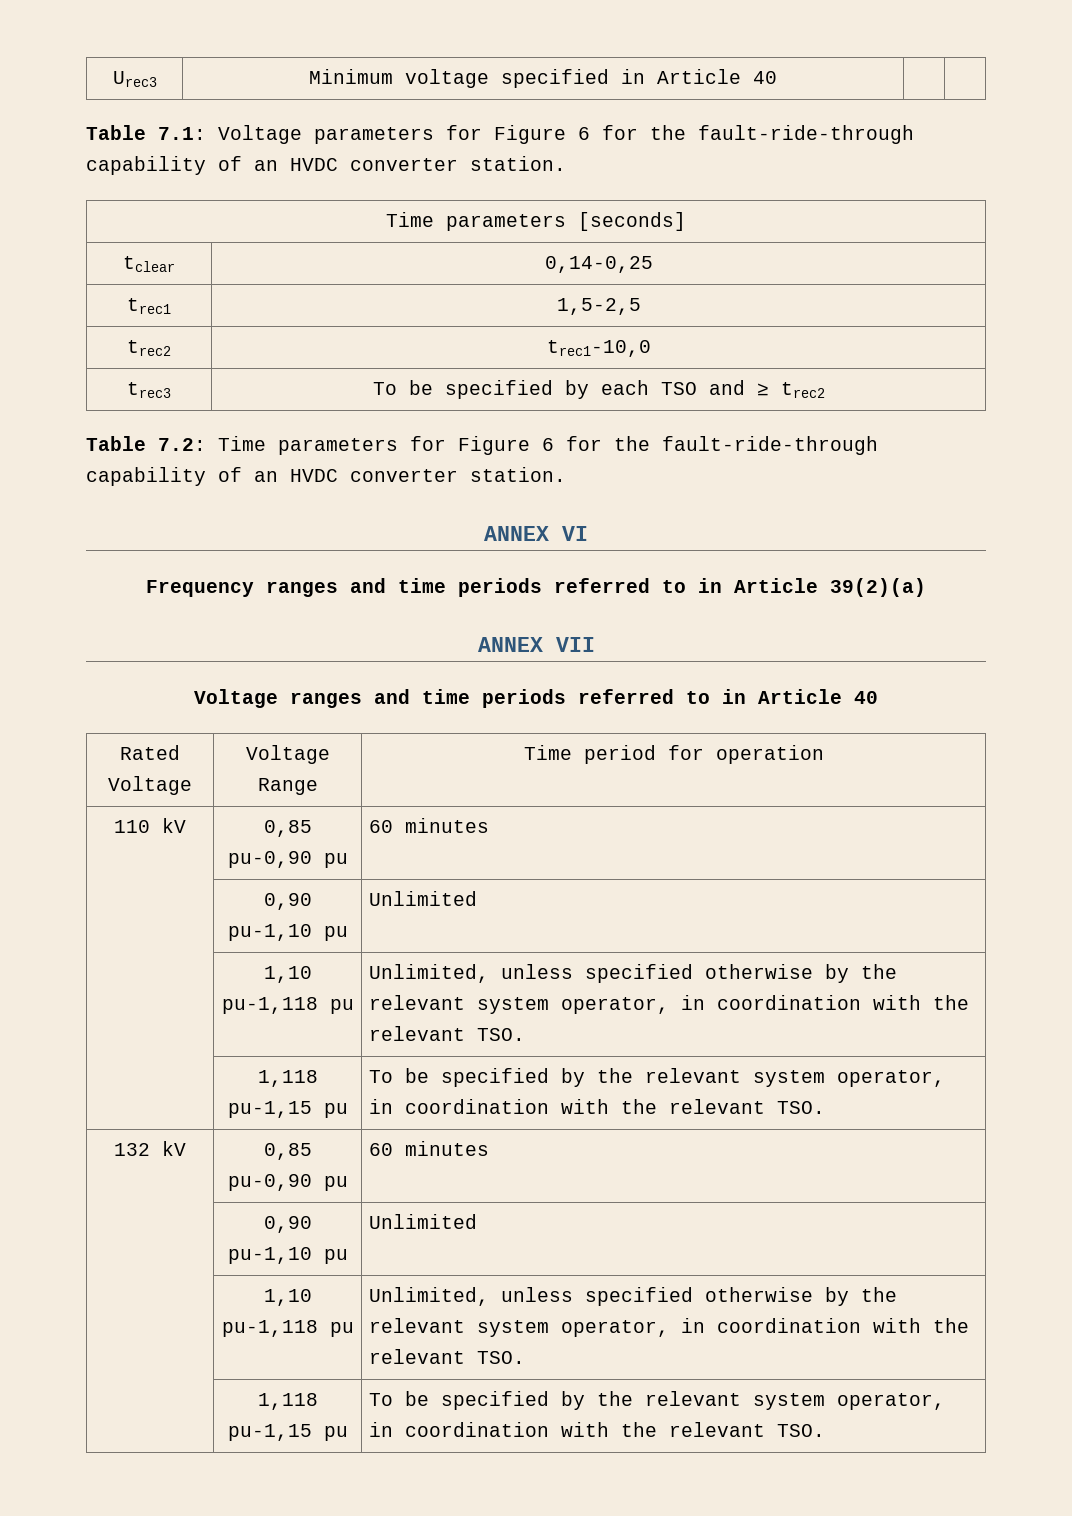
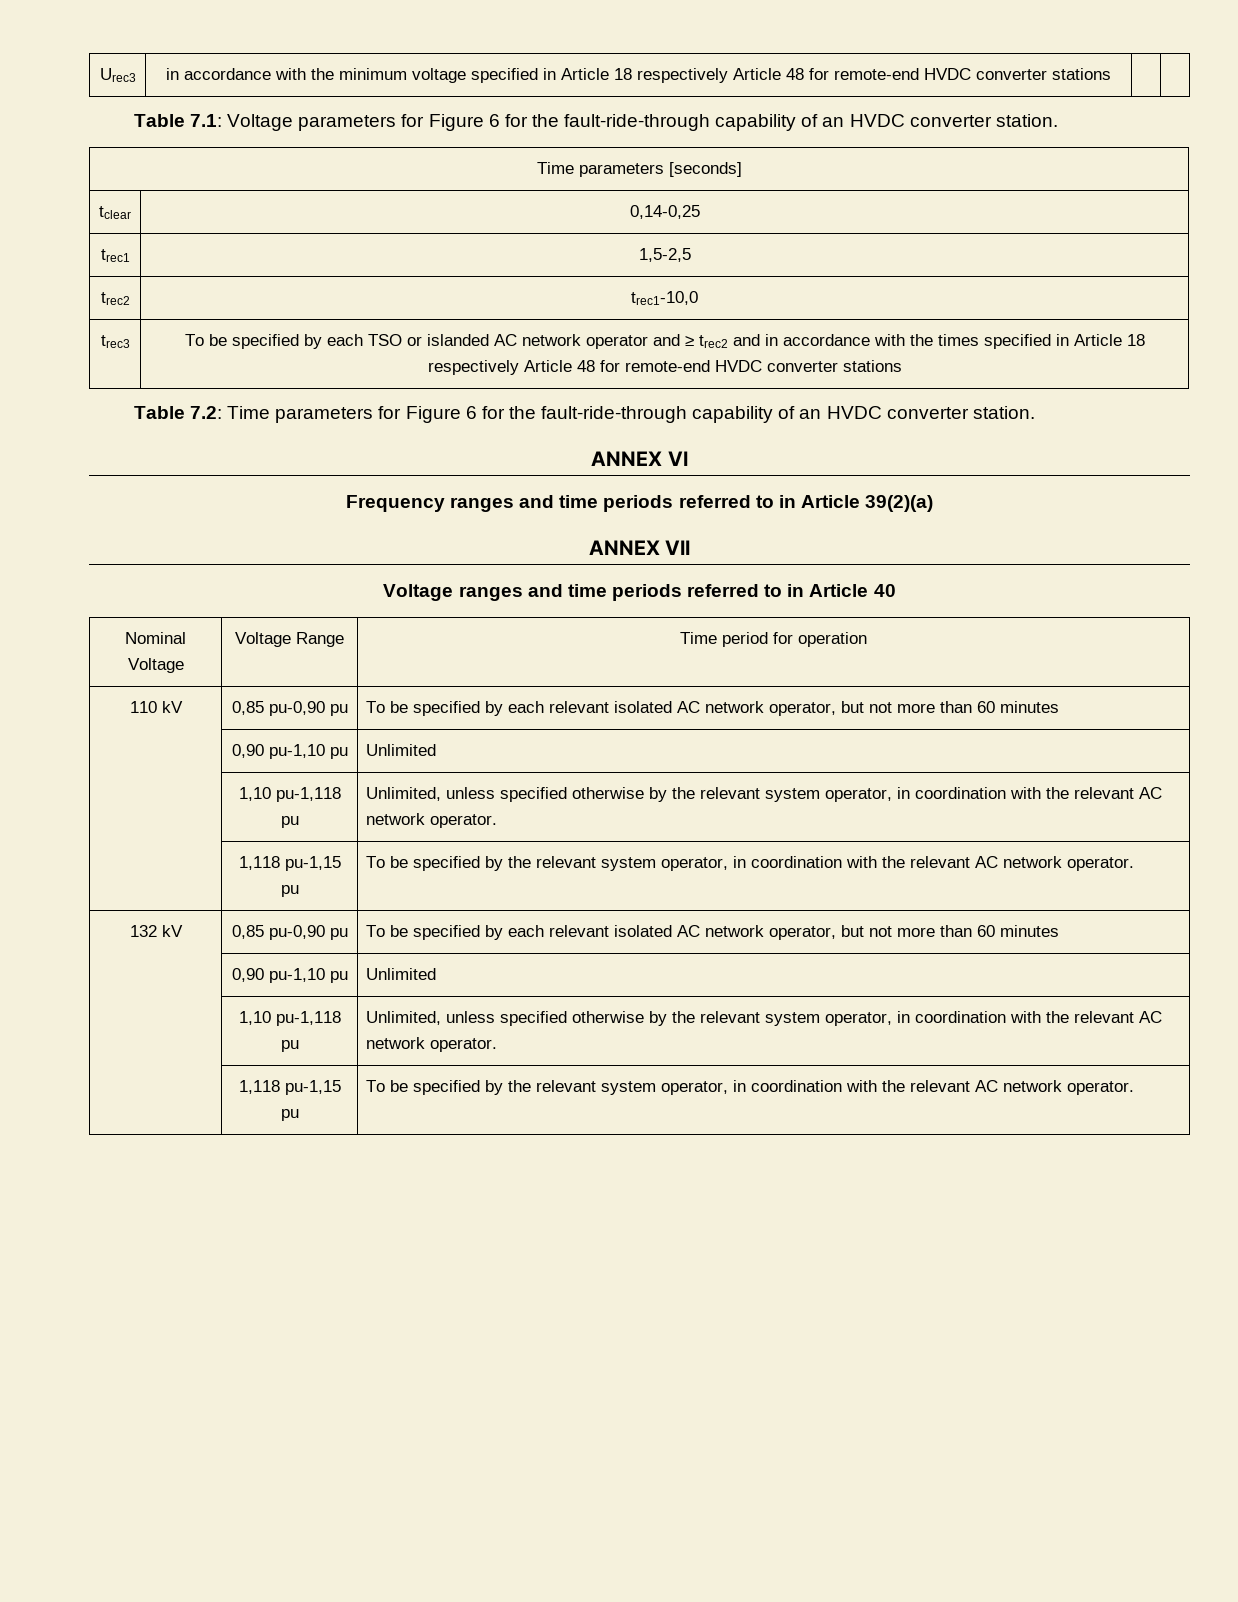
- Urec3 | Minimum voltage specified in Article 40 | |
+ Urec3 | in accordance with the minimum voltage specified in Article 18 respectively Article 48 for remote-end HVDC converter stations | |
- trec3 | To be specified by each TSO and ≥ trec2
+ trec3 | To be specified by each TSO or islanded AC network operator and ≥ trec2 and in accordance with the times specified in Article 18 respectively Article 48 for remote-end HVDC converter stations
- Rated Voltage | Voltage Range | Time period for operation
+ Nominal Voltage | Voltage Range | Time period for operation
- 110 kV | 0,85 pu-0,90 pu | 60 minutes
+ 110 kV | 0,85 pu-0,90 pu | To be specified by each relevant isolated AC network operator, but not more than 60 minutes
  | 0,90 pu-1,10 pu | Unlimited
- | 1,10 pu-1,118 pu | Unlimited, unless specified otherwise by the relevant system operator, in coordination with the relevant TSO.
- | 1,118 pu-1,15 pu | To be specified by the relevant system operator, in coordination with the relevant TSO.
+ | 1,10 pu-1,118 pu | Unlimited, unless specified otherwise by the relevant system operator, in coordination with the relevant AC network operator.
+ | 1,118 pu-1,15 pu | To be specified by the relevant system operator, in coordination with the relevant AC network operator.
- 132 kV | 0,85 pu-0,90 pu | 60 minutes
+ 132 kV | 0,85 pu-0,90 pu | To be specified by each relevant isolated AC network operator, but not more than 60 minutes
  | 0,90 pu-1,10 pu | Unlimited
- | 1,10 pu-1,118 pu | Unlimited, unless specified otherwise by the relevant system operator, in coordination with the relevant TSO.
- | 1,118 pu-1,15 pu | To be specified by the relevant system operator, in coordination with the relevant TSO.
+ | 1,10 pu-1,118 pu | Unlimited, unless specified otherwise by the relevant system operator, in coordination with the relevant AC network operator.
+ | 1,118 pu-1,15 pu | To be specified by the relevant system operator, in coordination with the relevant AC network operator.

